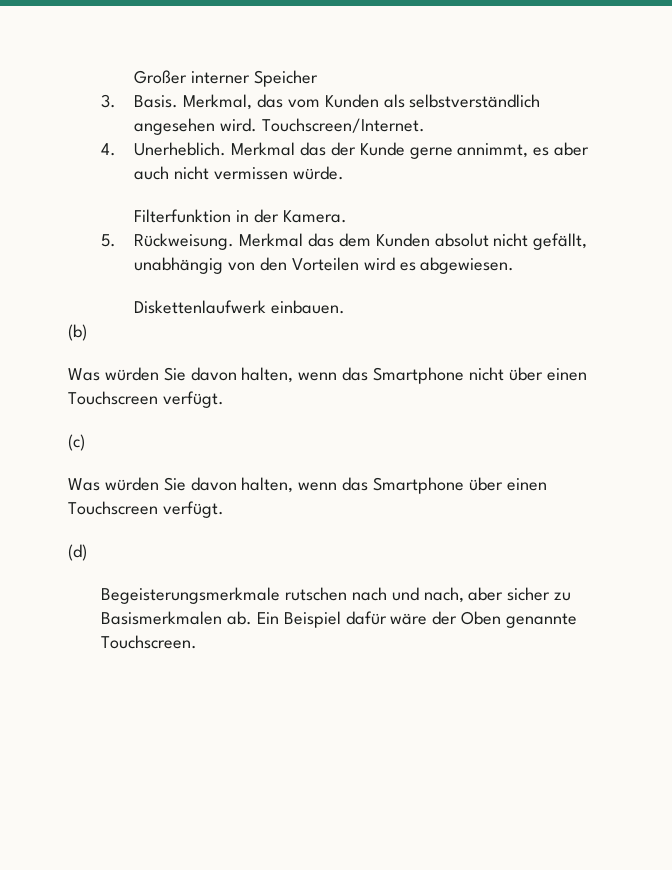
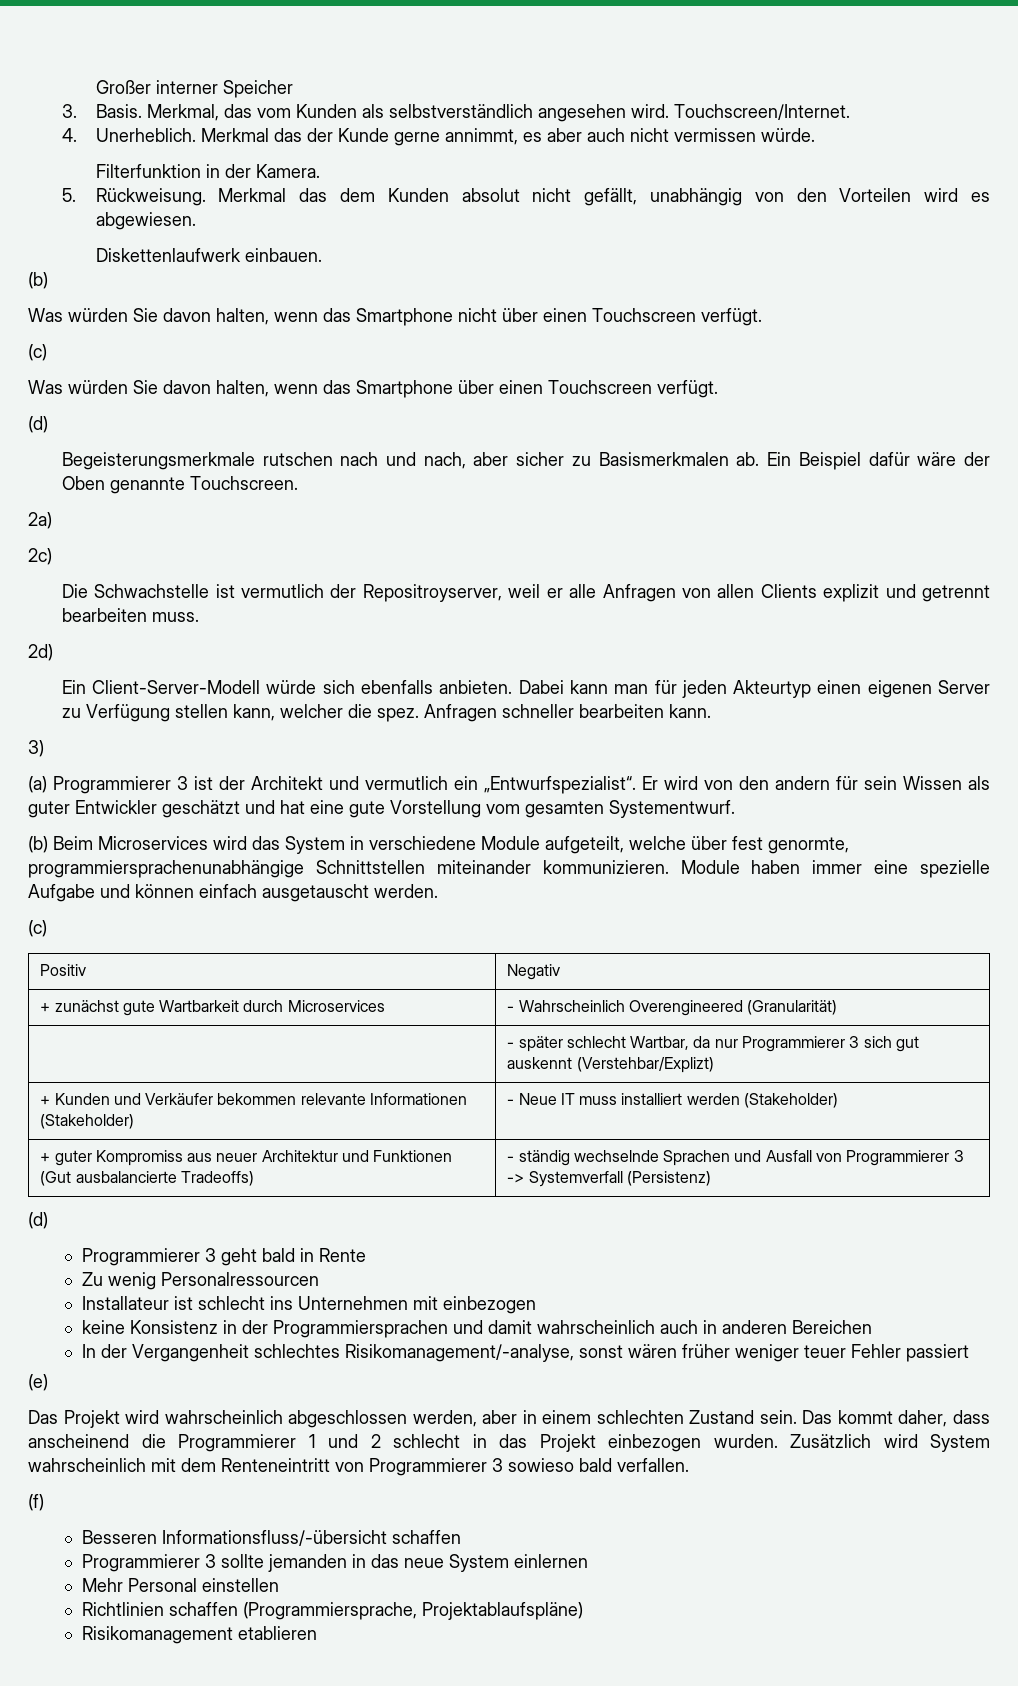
+ 2a)
+ 2c)
+ Die Schwachstelle ist vermutlich der Repositroyserver, weil er alle Anfragen von allen Clients explizit und getrennt bearbeiten muss.
+ 2d)
+ Ein Client-Server-Modell würde sich ebenfalls anbieten. Dabei kann man für jeden Akteurtyp einen eigenen Server zu Verfügung stellen kann, welcher die spez. Anfragen schneller bearbeiten kann.
+ 3)
+ (a) Programmierer 3 ist der Architekt und vermutlich ein „Entwurfspezialist“. Er wird von den andern für sein Wissen als guter Entwickler geschätzt und hat eine gute Vorstellung vom gesamten Systementwurf.
+ (b) Beim Microservices wird das System in verschiedene Module aufgeteilt, welche über fest genormte, programmiersprachenunabhängige Schnittstellen miteinander kommunizieren. Module haben immer eine spezielle Aufgabe und können einfach ausgetauscht werden.
+ (c)
+ Positiv | Negativ
+ + zunächst gute Wartbarkeit durch Microservices | - Wahrscheinlich Overengineered (Granularität)
+ | - später schlecht Wartbar, da nur Programmierer 3 sich gut auskennt (Verstehbar/Explizt)
+ + Kunden und Verkäufer bekommen relevante Informationen (Stakeholder) | - Neue IT muss installiert werden (Stakeholder)
+ + guter Kompromiss aus neuer Architektur und Funktionen (Gut ausbalancierte Tradeoffs) | - ständig wechselnde Sprachen und Ausfall von Programmierer 3 -> Systemverfall (Persistenz)
+ (d)
+ Programmierer 3 geht bald in Rente
+ Zu wenig Personalressourcen
+ Installateur ist schlecht ins Unternehmen mit einbezogen
+ keine Konsistenz in der Programmiersprachen und damit wahrscheinlich auch in anderen Bereichen
+ In der Vergangenheit schlechtes Risikomanagement/-analyse, sonst wären früher weniger teuer Fehler passiert
+ (e)
+ Das Projekt wird wahrscheinlich abgeschlossen werden, aber in einem schlechten Zustand sein. Das kommt daher, dass anscheinend die Programmierer 1 und 2 schlecht in das Projekt einbezogen wurden. Zusätzlich wird System wahrscheinlich mit dem Renteneintritt von Programmierer 3 sowieso bald verfallen.
+ (f)
+ Besseren Informationsfluss/-übersicht schaffen
+ Programmierer 3 sollte jemanden in das neue System einlernen
+ Mehr Personal einstellen
+ Richtlinien schaffen (Programmiersprache, Projektablaufspläne)
+ Risikomanagement etablieren

